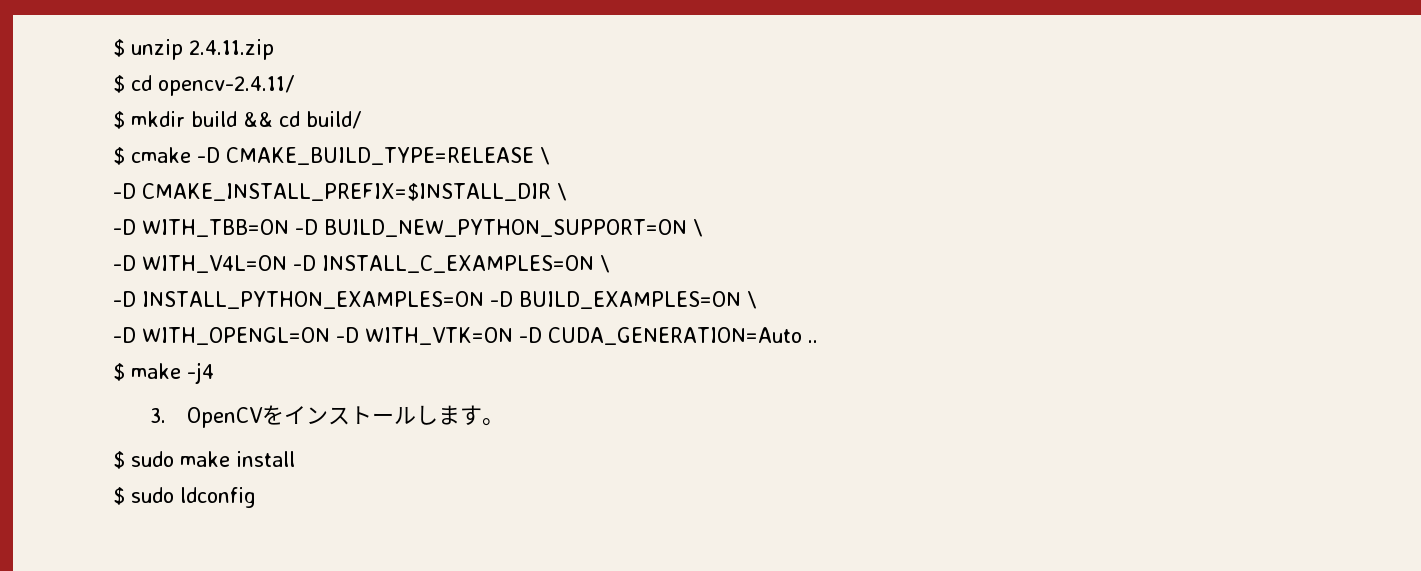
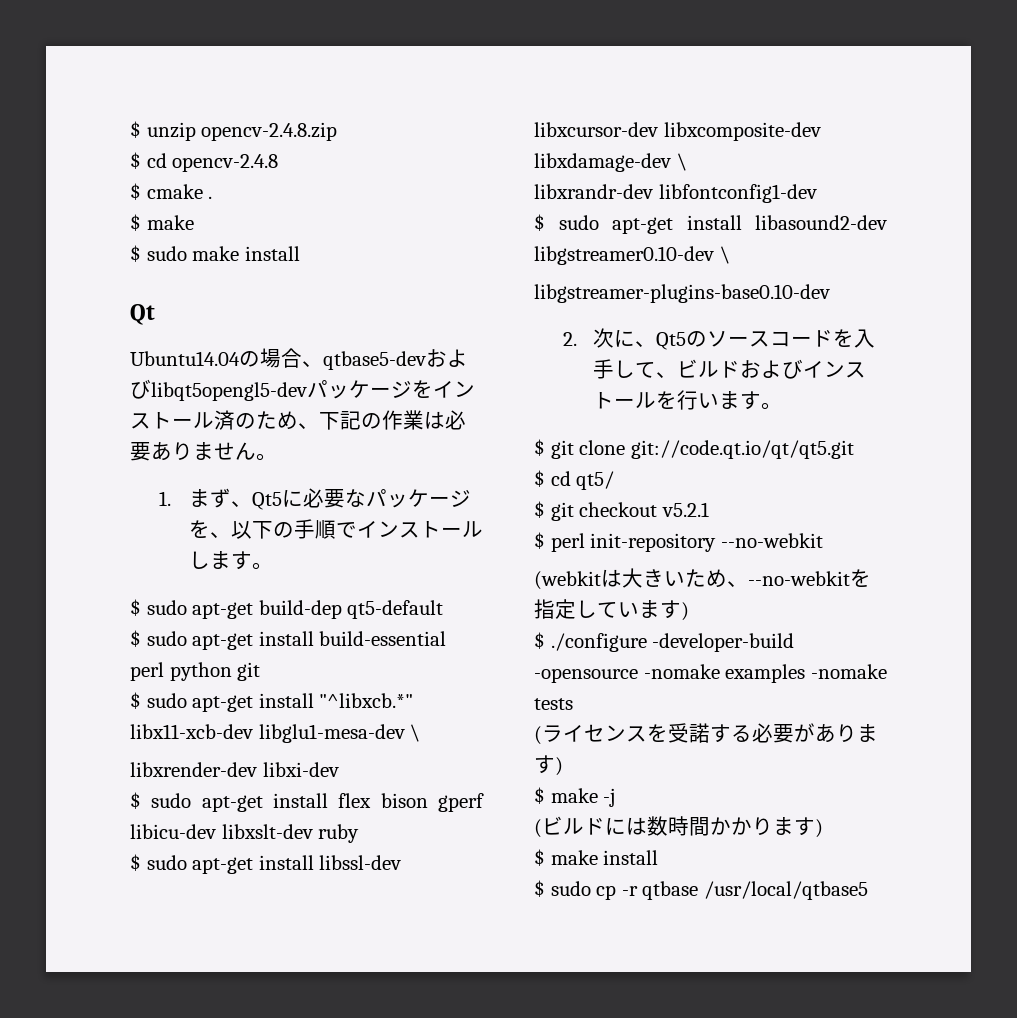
- $ unzip 2.4.11.zip
- $ cd opencv-2.4.11/
- $ mkdir build && cd build/
- $ cmake -D CMAKE_BUILD_TYPE=RELEASE \
- -D CMAKE_INSTALL_PREFIX=$INSTALL_DIR \
- -D WITH_TBB=ON -D BUILD_NEW_PYTHON_SUPPORT=ON \
- -D WITH_V4L=ON -D INSTALL_C_EXAMPLES=ON \
- -D INSTALL_PYTHON_EXAMPLES=ON -D BUILD_EXAMPLES=ON \
- -D WITH_OPENGL=ON -D WITH_VTK=ON -D CUDA_GENERATION=Auto ..
- $ make -j4
- 3. OpenCVをインストールします。
+ $ unzip opencv-2.4.8.zip
+ $ cd opencv-2.4.8
+ $ cmake .
+ $ make
+ $ sudo make install
+ Qt
+ Ubuntu14.04の場合、qtbase5-devおよびlibqt5opengl5-devパッケージをインストール済のため、下記の作業は必要ありません。
+ 1.まず、Qt5に必要なパッケージを、以下の手順でインストールします。
- $ sudo make install
+ $ sudo apt-get build-dep qt5-default
+ $ sudo apt-get install build-essential perl python git
+ $ sudo apt-get install "^libxcb.*" libx11-xcb-dev libglu1-mesa-dev \
+ libxrender-dev libxi-dev
+ $ sudo apt-get install flex bison gperf libicu-dev libxslt-dev ruby
+ $ sudo apt-get install libssl-dev libxcursor-dev libxcomposite-dev libxdamage-dev \
+ libxrandr-dev libfontconfig1-dev
+ $ sudo apt-get install libasound2-dev libgstreamer0.10-dev \
+ libgstreamer-plugins-base0.10-dev
+ 2.次に、Qt5のソースコードを入手して、ビルドおよびインストールを行います。
+ $ git clone git://code.qt.io/qt/qt5.git
+ $ cd qt5/
+ $ git checkout v5.2.1
+ $ perl init-repository --no-webkit
+ (webkitは大きいため、--no-webkitを指定しています)
+ $ ./configure -developer-build -opensource -nomake examples -nomake tests
+ (ライセンスを受諾する必要があります)
+ $ make -j
+ (ビルドには数時間かかります)
+ $ make install
- $ sudo ldconfig
+ $ sudo cp -r qtbase /usr/local/qtbase5

